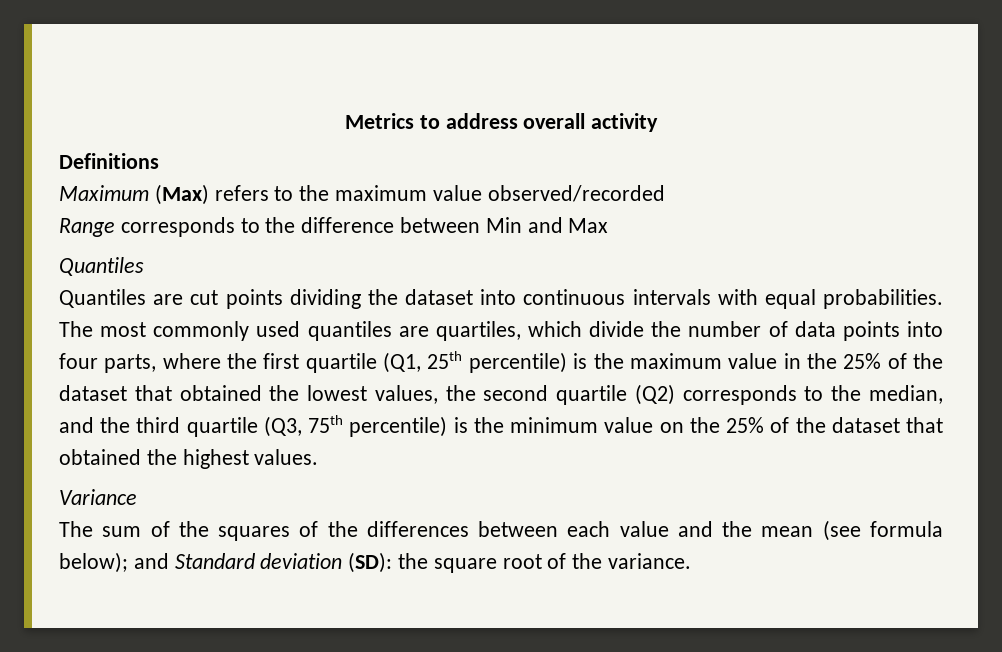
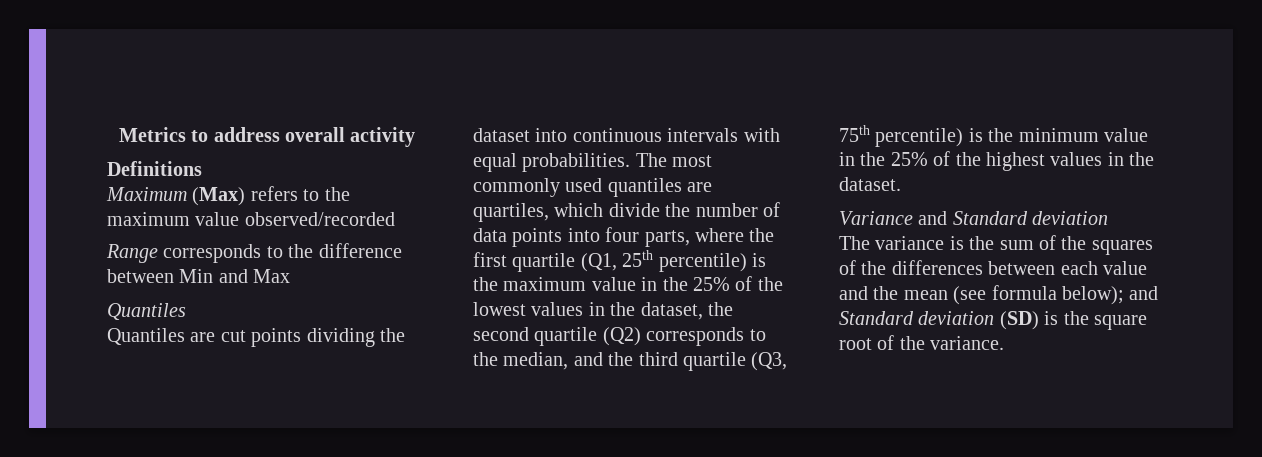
- The most commonly used quantiles are quartiles, which divide the number of data points into four parts, where the first quartile (Q1, 25th percentile) is the maximum value in the 25% of the dataset that obtained the lowest values, the second quartile (Q2) corresponds to the median, and the third quartile (Q3, 75th percentile) is the minimum value on the 25% of the dataset that obtained the highest values.
- Variance
- The sum of the squares of the differences between each value and the mean (see formula below);
+ The most commonly used quantiles are quartiles, which divide the number of data points into four parts, where the first quartile (Q1, 25th percentile) is the maximum value in the 25% of the lowest values in the dataset, the second quartile (Q2) corresponds to the median, and the third quartile (Q3, 75th percentile) is the minimum value in the 25% of the highest values in the dataset.
+ Variance and Standard deviation
+ The variance is the sum of the squares of the differences between each value and the mean (see formula below);
- and Standard deviation (SD): the square root of the variance.
+ and Standard deviation (SD) is the square root of the variance.

